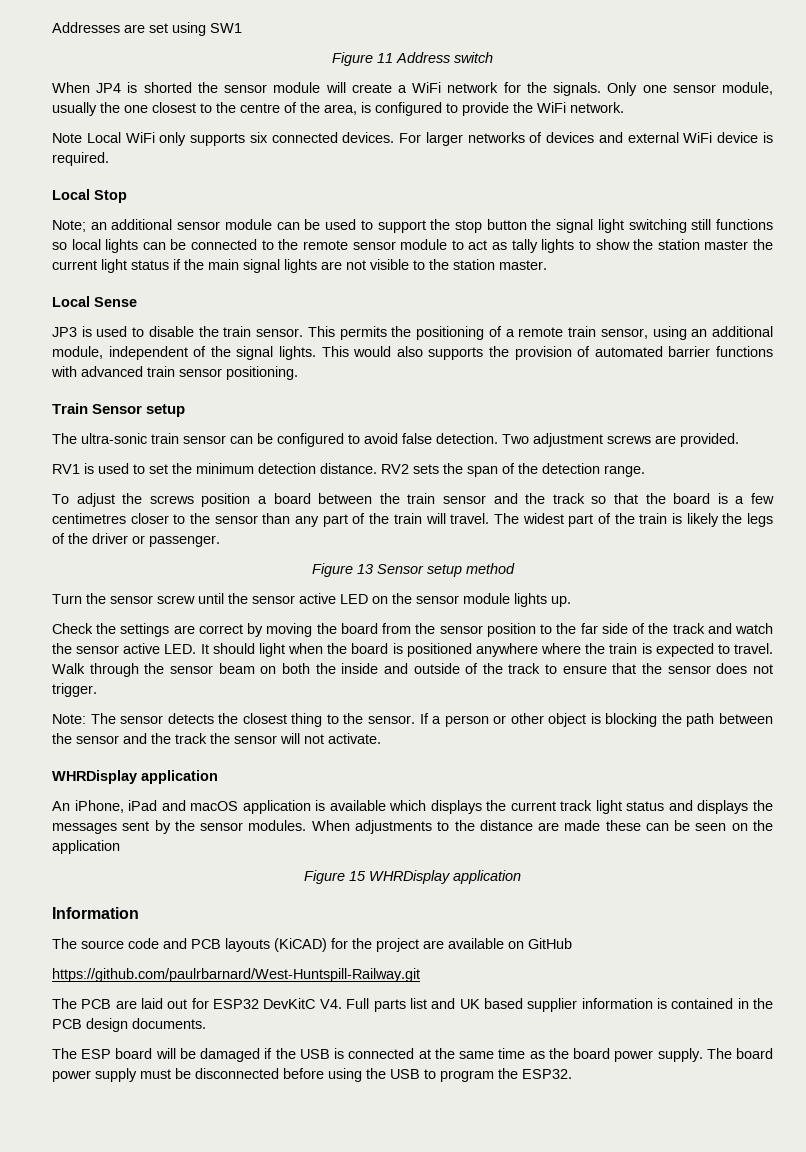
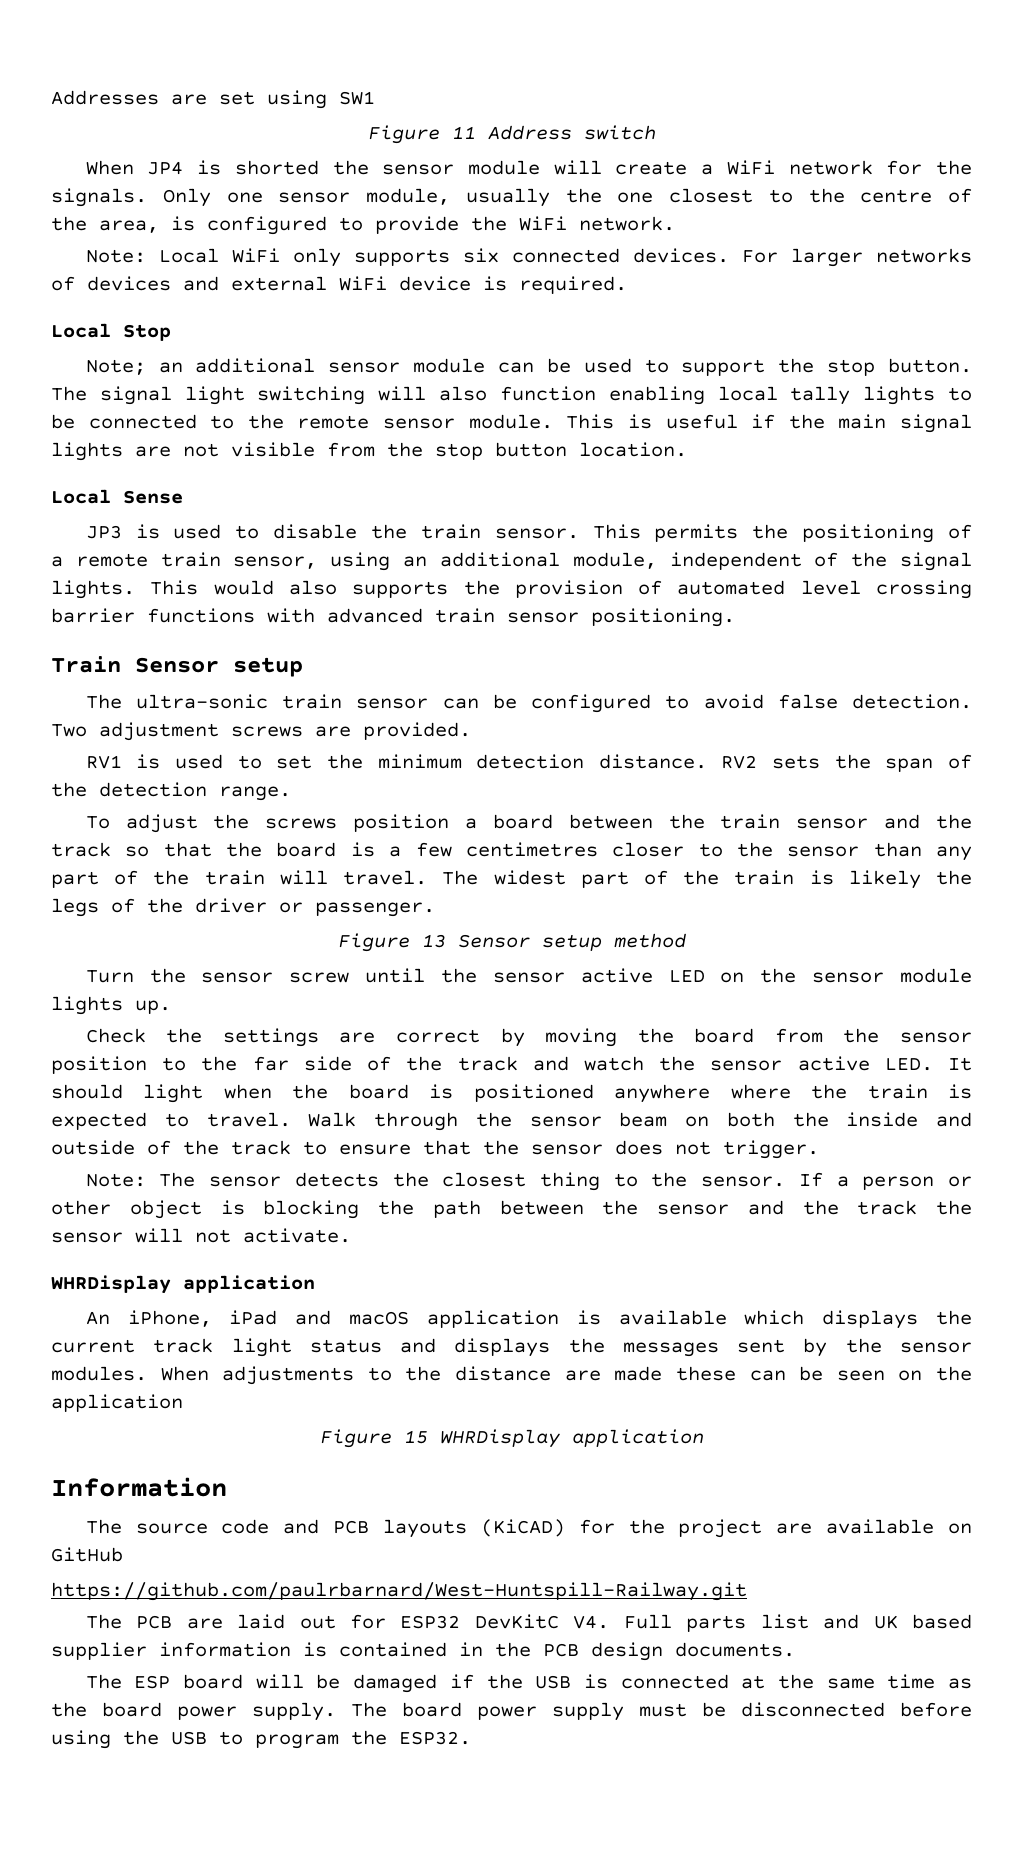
- Note Local WiFi only supports six connected devices.
+ Note: Local WiFi only supports six connected devices.
- Note; an additional sensor module can be used to support the stop button the signal light switching still functions so local lights can be connected to the remote sensor module to act as tally lights to show the station master the current light status if the main signal lights are not visible to the station master.
+ Note; an additional sensor module can be used to support the stop button. The signal light switching will also function enabling local tally lights to be connected to the remote sensor module. This is useful if the main signal lights are not visible from the stop button location.
- This would also supports the provision of automated barrier functions with advanced train sensor positioning.
+ This would also supports the provision of automated level crossing barrier functions with advanced train sensor positioning.

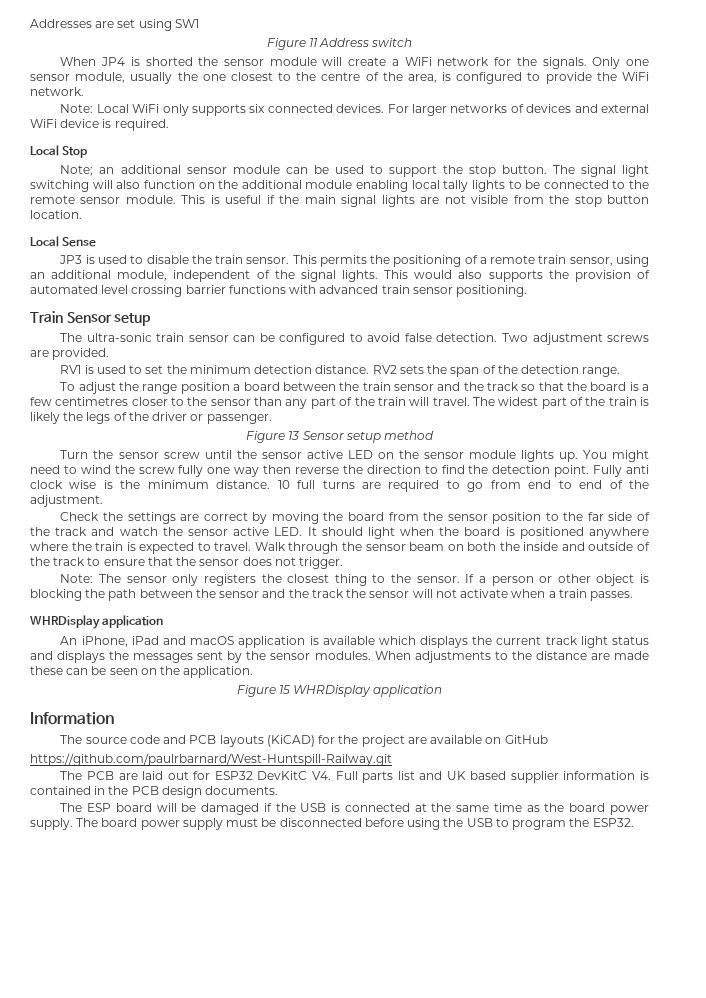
- The signal light switching will also function enabling local tally lights to be connected to the remote sensor module.
+ The signal light switching will also function on the additional module enabling local tally lights to be connected to the remote sensor module.
- To adjust the screws position a board between the train sensor and the track so that the board is a few centimetres closer to the sensor than any part of the train will travel.
+ To adjust the range position a board between the train sensor and the track so that the board is a few centimetres closer to the sensor than any part of the train will travel.
+ You might need to wind the screw fully one way then reverse the direction to find the detection point. Fully anti clock wise is the minimum distance. 10 full turns are required to go from end to end of the adjustment.
- Note: The sensor detects the closest thing to the sensor.
+ Note: The sensor only registers the closest thing to the sensor.
- If a person or other object is blocking the path between the sensor and the track the sensor will not activate.
+ If a person or other object is blocking the path between the sensor and the track the sensor will not activate when a train passes.
- When adjustments to the distance are made these can be seen on the application
+ When adjustments to the distance are made these can be seen on the application.

